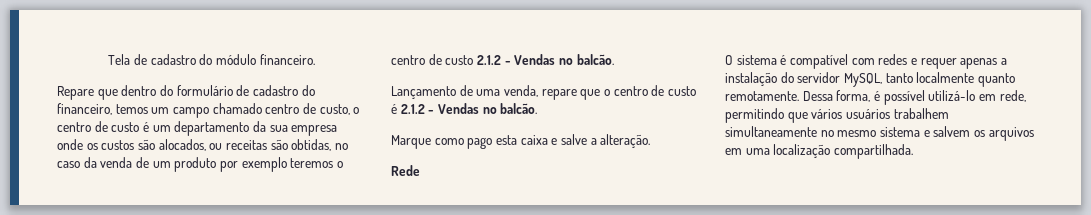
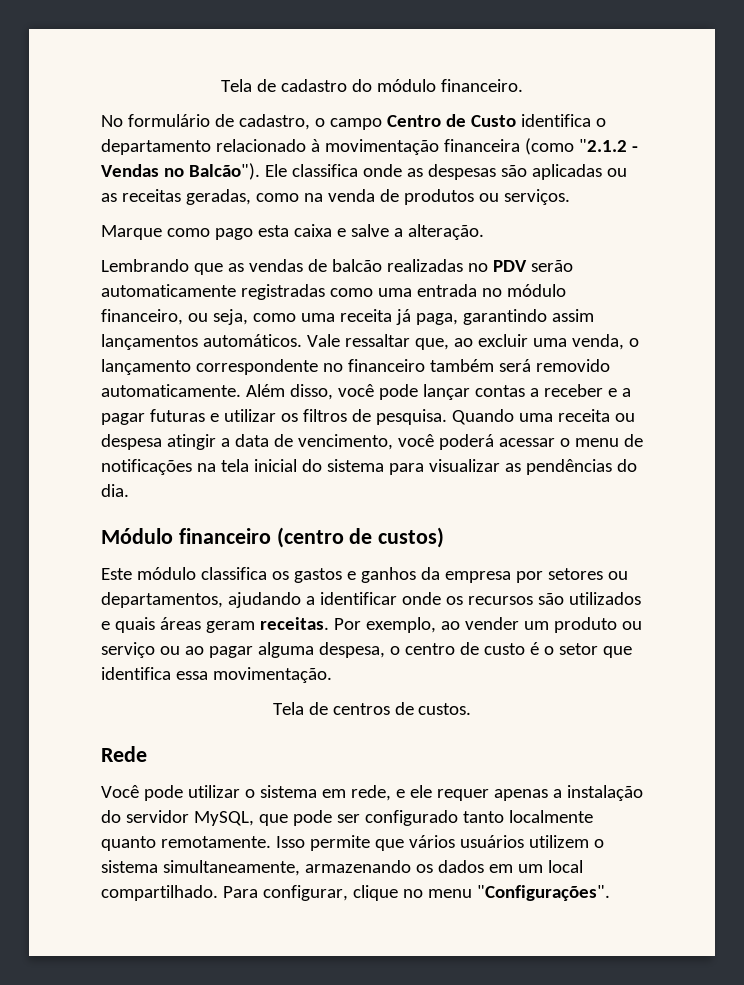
- Repare que dentro do formulário de cadastro do financeiro, temos um campo chamado centro de custo, o centro de custo é um departamento da sua empresa onde os custos são alocados, ou receitas são obtidas, no caso da venda de um produto por exemplo teremos o centro de custo 2.1.2 - Vendas no balcão.
- Lançamento de uma venda, repare que o centro de custo é 2.1.2 - Vendas no balcão.
+ No formulário de cadastro, o campo Centro de Custo identifica o departamento relacionado à movimentação financeira (como "2.1.2 - Vendas no Balcão"). Ele classifica onde as despesas são aplicadas ou as receitas geradas, como na venda de produtos ou serviços.
+ Lembrando que as vendas de balcão realizadas no PDV serão automaticamente registradas como uma entrada no módulo financeiro, ou seja, como uma receita já paga, garantindo assim lançamentos automáticos. Vale ressaltar que, ao excluir uma venda, o lançamento correspondente no financeiro também será removido automaticamente. Além disso, você pode lançar contas a receber e a pagar futuras e utilizar os filtros de pesquisa. Quando uma receita ou despesa atingir a data de vencimento, você poderá acessar o menu de notificações na tela inicial do sistema para visualizar as pendências do dia.
+ Módulo financeiro (centro de custos)
+ Este módulo classifica os gastos e ganhos da empresa por setores ou departamentos, ajudando a identificar onde os recursos são utilizados e quais áreas geram receitas. Por exemplo, ao vender um produto ou serviço ou ao pagar alguma despesa, o centro de custo é o setor que identifica essa movimentação.
+ Tela de centros de custos.
  Rede
- O sistema é compatível com redes e requer apenas a instalação do servidor MySQL, tanto localmente quanto remotamente. Dessa forma, é possível utilizá-lo em rede, permitindo que vários usuários trabalhem simultaneamente no mesmo sistema e salvem os arquivos em uma localização compartilhada.
+ Você pode utilizar o sistema em rede, e ele requer apenas a instalação do servidor MySQL, que pode ser configurado tanto localmente quanto remotamente. Isso permite que vários usuários utilizem o sistema simultaneamente, armazenando os dados em um local compartilhado. Para configurar, clique no menu "Configurações".

